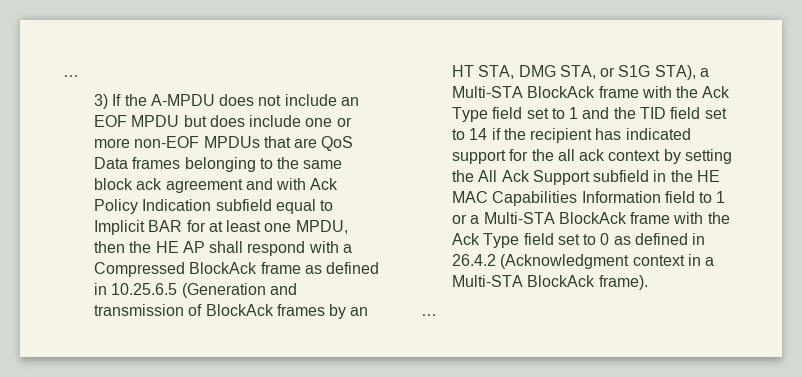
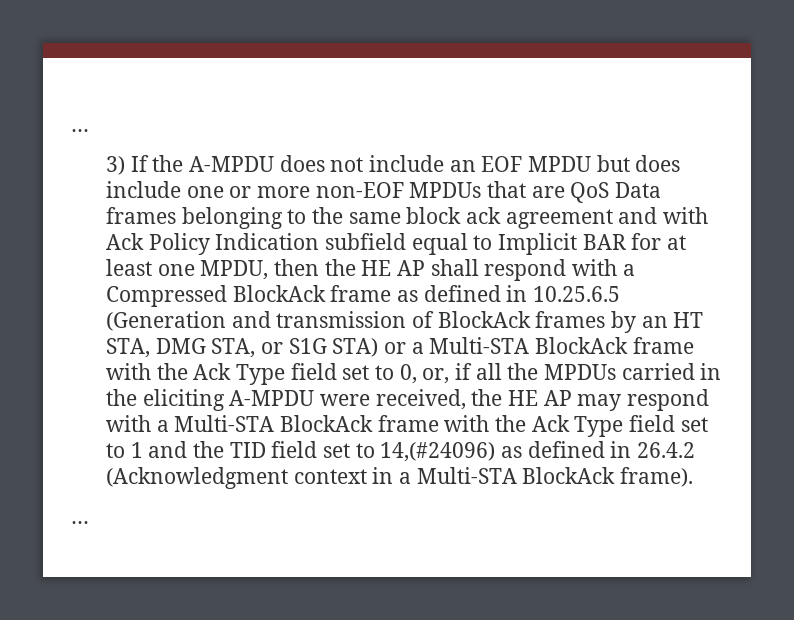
- 3) If the A-MPDU does not include an EOF MPDU but does include one or more non-EOF MPDUs that are QoS Data frames belonging to the same block ack agreement and with Ack Policy Indication subfield equal to Implicit BAR for at least one MPDU, then the HE AP shall respond with a Compressed BlockAck frame as defined in 10.25.6.5 (Generation and transmission of BlockAck frames by an HT STA, DMG STA, or S1G STA), a Multi-STA BlockAck frame with the Ack Type field set to 1 and the TID field set to 14 if the recipient has indicated support for the all ack context by setting the All Ack Support subfield in the HE MAC Capabilities Information field to 1 or a Multi-STA BlockAck frame with the Ack Type field set to 0 as defined in 26.4.2 (Acknowledgment context in a Multi-STA BlockAck frame).
+ 3) If the A-MPDU does not include an EOF MPDU but does include one or more non-EOF MPDUs that are QoS Data frames belonging to the same block ack agreement and with Ack Policy Indication subfield equal to Implicit BAR for at least one MPDU, then the HE AP shall respond with a Compressed BlockAck frame as defined in 10.25.6.5 (Generation and transmission of BlockAck frames by an HT STA, DMG STA, or S1G STA) or a Multi-STA BlockAck frame with the Ack Type field set to 0, or, if all the MPDUs carried in the eliciting A-MPDU were received, the HE AP may respond with a Multi-STA BlockAck frame with the Ack Type field set to 1 and the TID field set to 14,(#24096) as defined in 26.4.2 (Acknowledgment context in a Multi-STA BlockAck frame).

